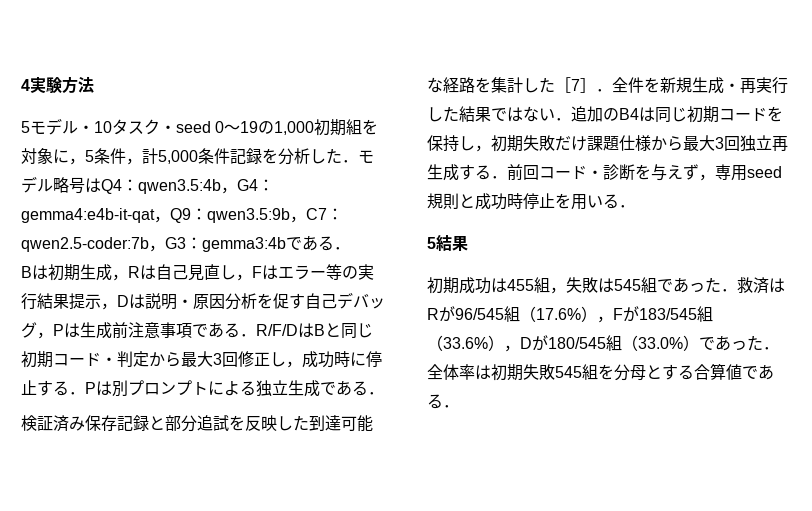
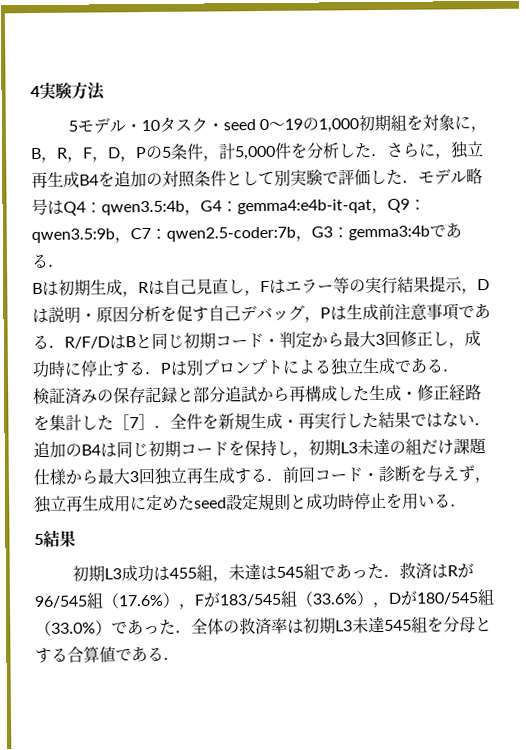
- 5モデル・10タスク・seed 0〜19の1,000初期組を対象に，5条件，計5,000条件記録を分析した．モデル略号はQ4：qwen3.5:4b，G4：gemma4:e4b-it-qat，Q9：qwen3.5:9b，C7：qwen2.5-coder:7b，G3：gemma3:4bである．
+ 5モデル・10タスク・seed 0〜19の1,000初期組を対象に，B，R，F，D，Pの5条件，計5,000件を分析した．さらに，独立再生成B4を追加の対照条件として別実験で評価した．モデル略号はQ4：qwen3.5:4b，G4：gemma4:e4b-it-qat，Q9：qwen3.5:9b，C7：qwen2.5-coder:7b，G3：gemma3:4bである．
- 検証済み保存記録と部分追試を反映した到達可能な経路を集計した［7］．全件を新規生成・再実行した結果ではない．追加のB4は同じ初期コードを保持し，初期失敗だけ課題仕様から最大3回独立再生成する．前回コード・診断を与えず，専用seed規則と成功時停止を用いる．
+ 検証済みの保存記録と部分追試から再構成した生成・修正経路を集計した［7］．全件を新規生成・再実行した結果ではない．追加のB4は同じ初期コードを保持し，初期L3未達の組だけ課題仕様から最大3回独立再生成する．前回コード・診断を与えず，独立再生成用に定めたseed設定規則と成功時停止を用いる．
- 初期成功は455組，失敗は545組であった．救済はRが96/545組（17.6%），Fが183/545組（33.6%），Dが180/545組（33.0%）であった．全体率は初期失敗545組を分母とする合算値である．
+ 初期L3成功は455組，未達は545組であった．救済はRが96/545組（17.6%），Fが183/545組（33.6%），Dが180/545組（33.0%）であった．全体の救済率は初期L3未達545組を分母とする合算値である．

